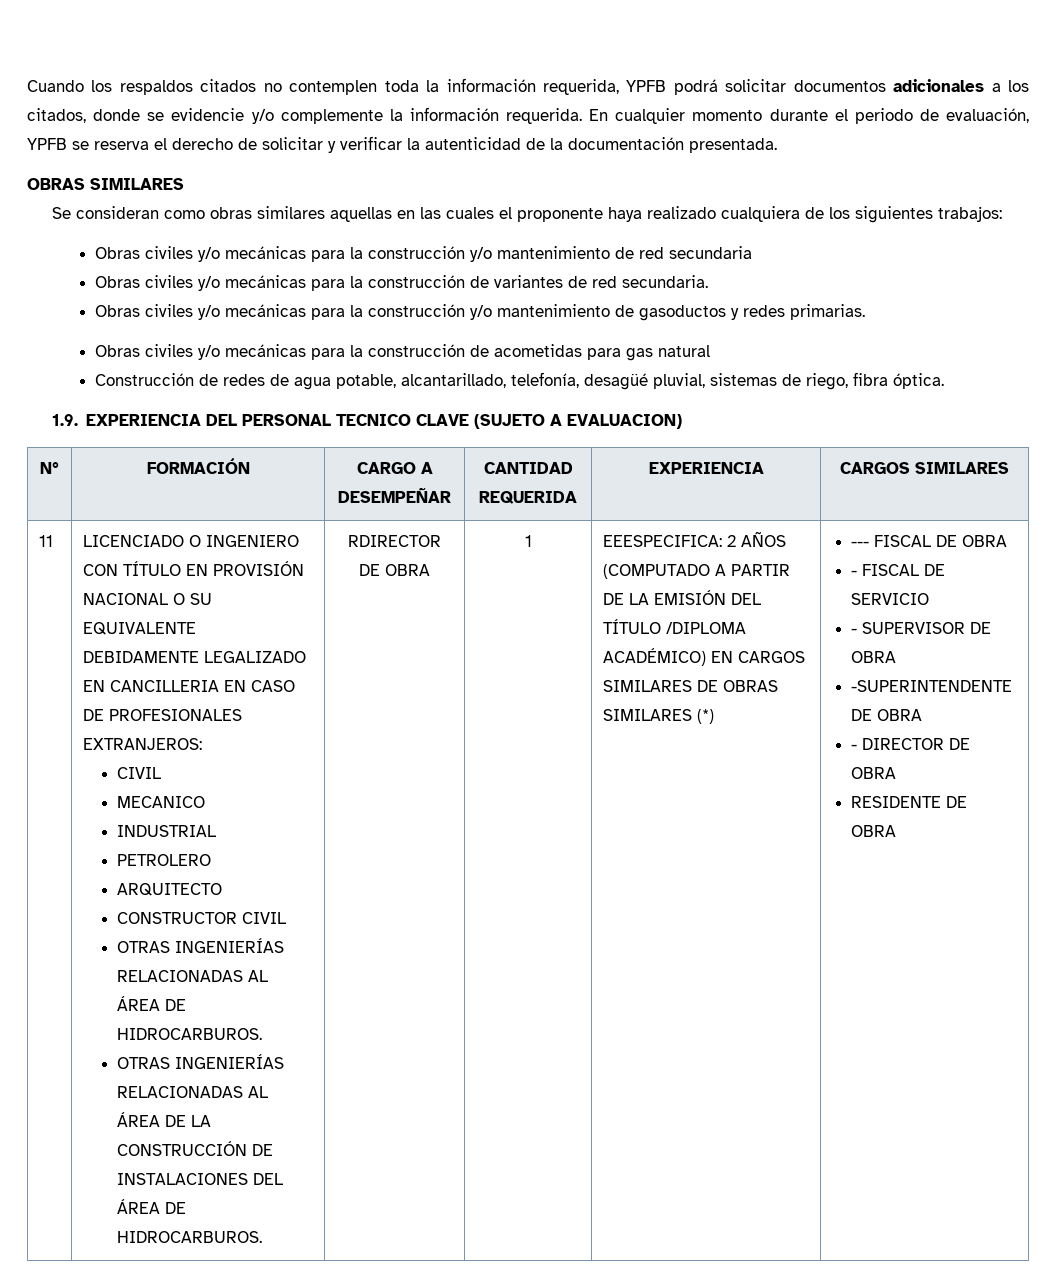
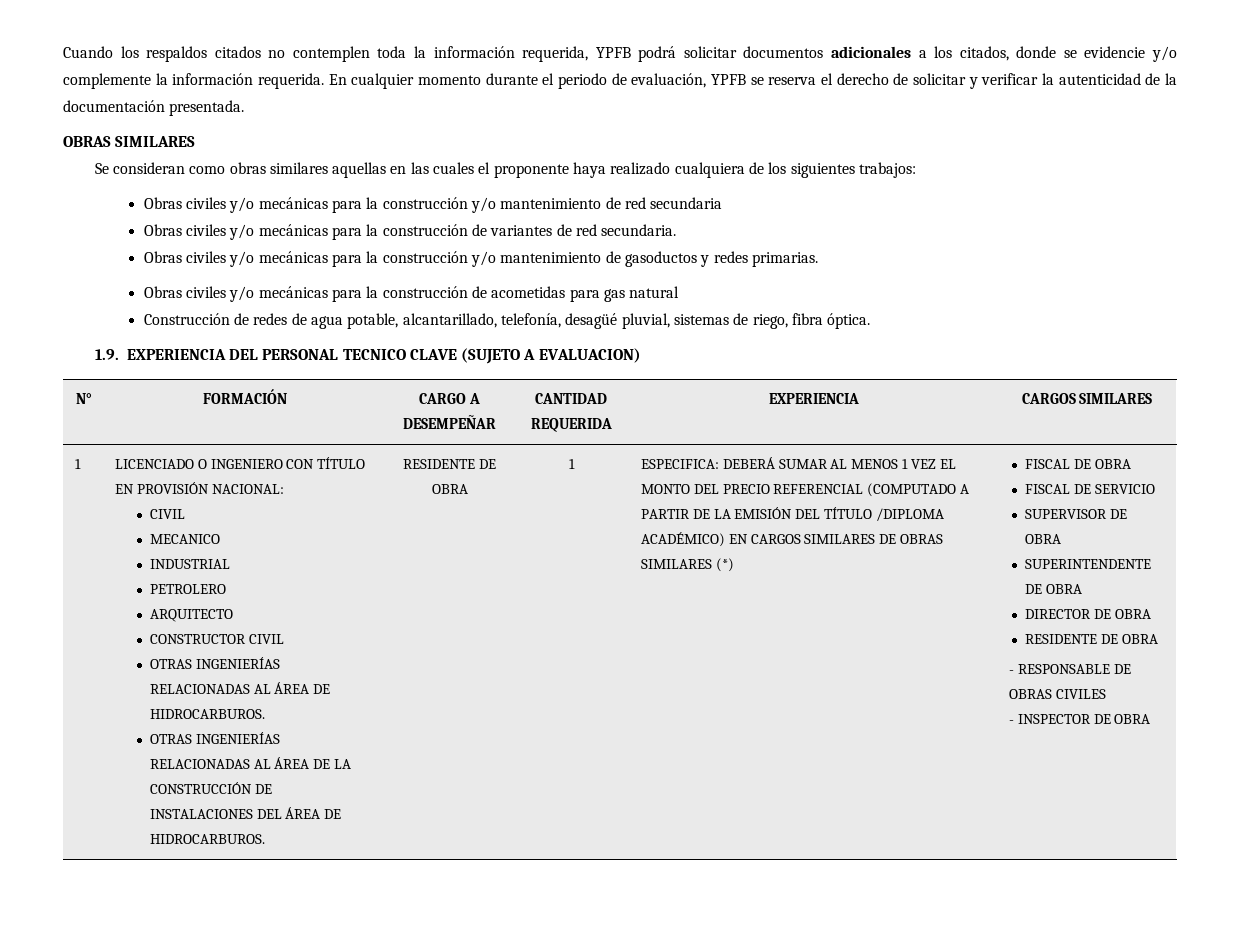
  N° | FORMACIÓN | CARGO A DESEMPEÑAR | CANTIDAD REQUERIDA | EXPERIENCIA | CARGOS SIMILARES
- 11
+ 1
- LICENCIADO O INGENIERO CON TÍTULO EN PROVISIÓN NACIONAL O SU EQUIVALENTE DEBIDAMENTE LEGALIZADO EN CANCILLERIA EN CASO DE PROFESIONALES EXTRANJEROS:
+ LICENCIADO O INGENIERO CON TÍTULO EN PROVISIÓN NACIONAL:
- OTRAS INGENIERÍAS RELACIONADAS AL ÁREA DE LA CONSTRUCCIÓN DE INSTALACIONES DEL ÁREA DE HIDROCARBUROS. | RDIRECTOR DE OBRA
+ OTRAS INGENIERÍAS RELACIONADAS AL ÁREA DE LA CONSTRUCCIÓN DE INSTALACIONES DEL ÁREA DE HIDROCARBUROS. | RESIDENTE DE OBRA
- EEESPECIFICA: 2 AÑOS (COMPUTADO A PARTIR DE LA EMISIÓN DEL TÍTULO /DIPLOMA ACADÉMICO) EN CARGOS SIMILARES DE OBRAS SIMILARES (*)
+ ESPECIFICA: DEBERÁ SUMAR AL MENOS 1 VEZ EL MONTO DEL PRECIO REFERENCIAL (COMPUTADO A PARTIR DE LA EMISIÓN DEL TÍTULO /DIPLOMA ACADÉMICO) EN CARGOS SIMILARES DE OBRAS SIMILARES (*)
- --- FISCAL DE OBRA
+ FISCAL DE OBRA
- - FISCAL DE SERVICIO
+ FISCAL DE SERVICIO
- - SUPERVISOR DE OBRA
+ SUPERVISOR DE OBRA
- -SUPERINTENDENTE DE OBRA
- - DIRECTOR DE OBRA
+ SUPERINTENDENTE DE OBRA
+ DIRECTOR DE OBRA
+ - RESPONSABLE DE OBRAS CIVILES
+ - INSPECTOR DE OBRA

